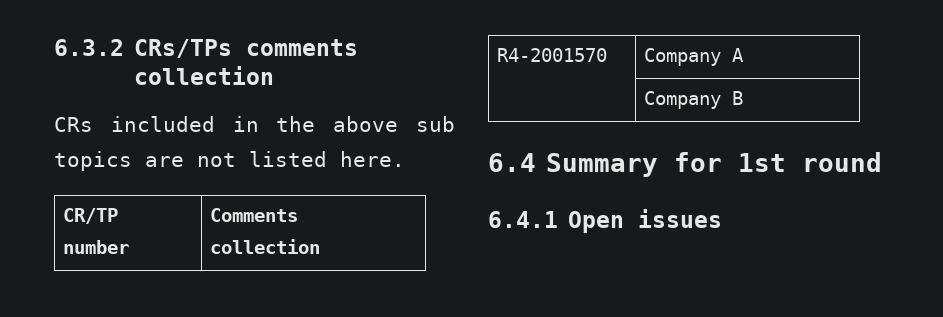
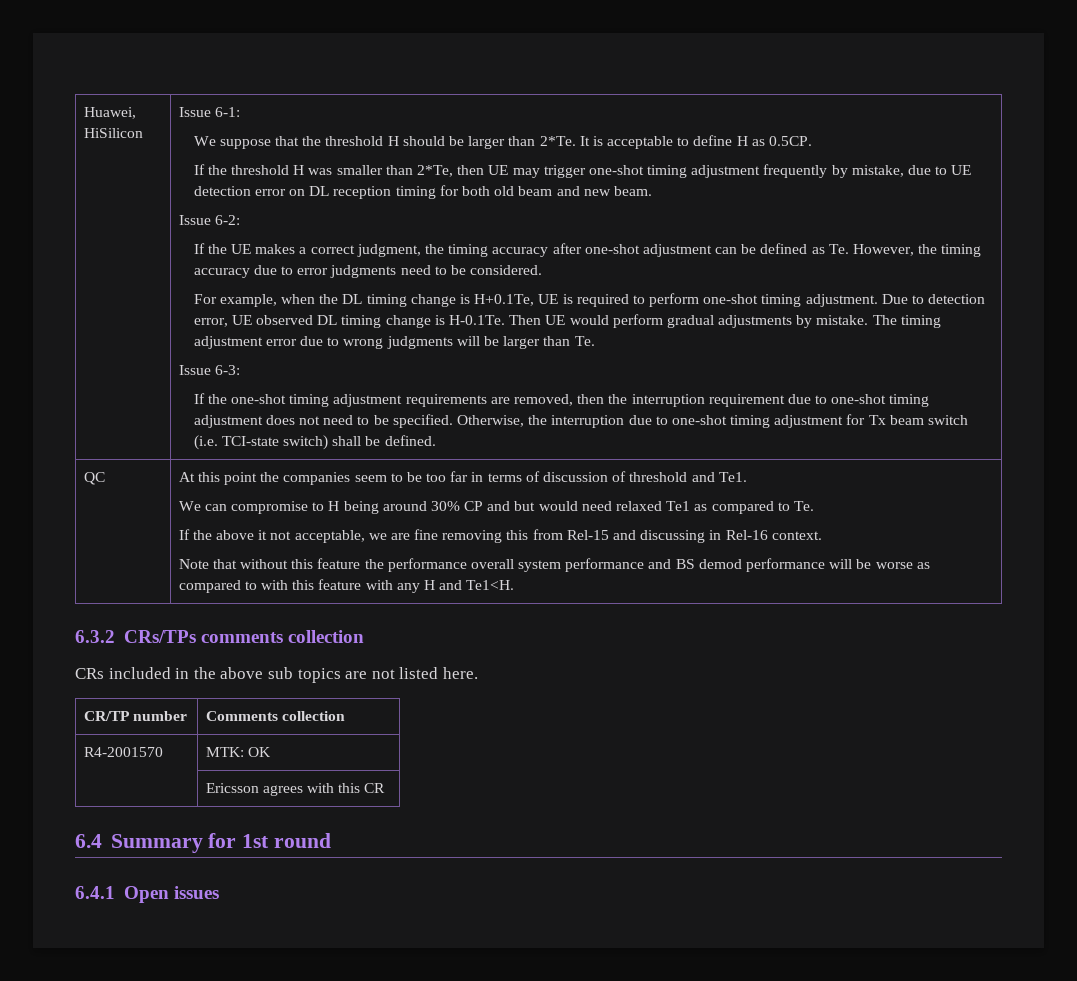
+ Huawei, HiSilicon | Issue 6-1:
+ We suppose that the threshold H should be larger than 2*Te. It is acceptable to define H as 0.5CP.
+ If the threshold H was smaller than 2*Te, then UE may trigger one-shot timing adjustment frequently by mistake, due to UE detection error on DL reception timing for both old beam and new beam.
+ Issue 6-2:
+ If the UE makes a correct judgment, the timing accuracy after one-shot adjustment can be defined as Te. However, the timing accuracy due to error judgments need to be considered.
+ For example, when the DL timing change is H+0.1Te, UE is required to perform one-shot timing adjustment. Due to detection error, UE observed DL timing change is H-0.1Te. Then UE would perform gradual adjustments by mistake. The timing adjustment error due to wrong judgments will be larger than Te.
+ Issue 6-3:
+ If the one-shot timing adjustment requirements are removed, then the interruption requirement due to one-shot timing adjustment does not need to be specified. Otherwise, the interruption due to one-shot timing adjustment for Tx beam switch (i.e. TCI-state switch) shall be defined.
+ QC | At this point the companies seem to be too far in terms of discussion of threshold and Te1.
+ We can compromise to H being around 30% CP and but would need relaxed Te1 as compared to Te.
+ If the above it not acceptable, we are fine removing this from Rel-15 and discussing in Rel-16 context.
+ Note that without this feature the performance overall system performance and BS demod performance will be worse as compared to with this feature with any H and Te1<H.
- R4-2001570 | Company A
- | Company B
+ R4-2001570 | MTK: OK
+ | Ericsson agrees with this CR

